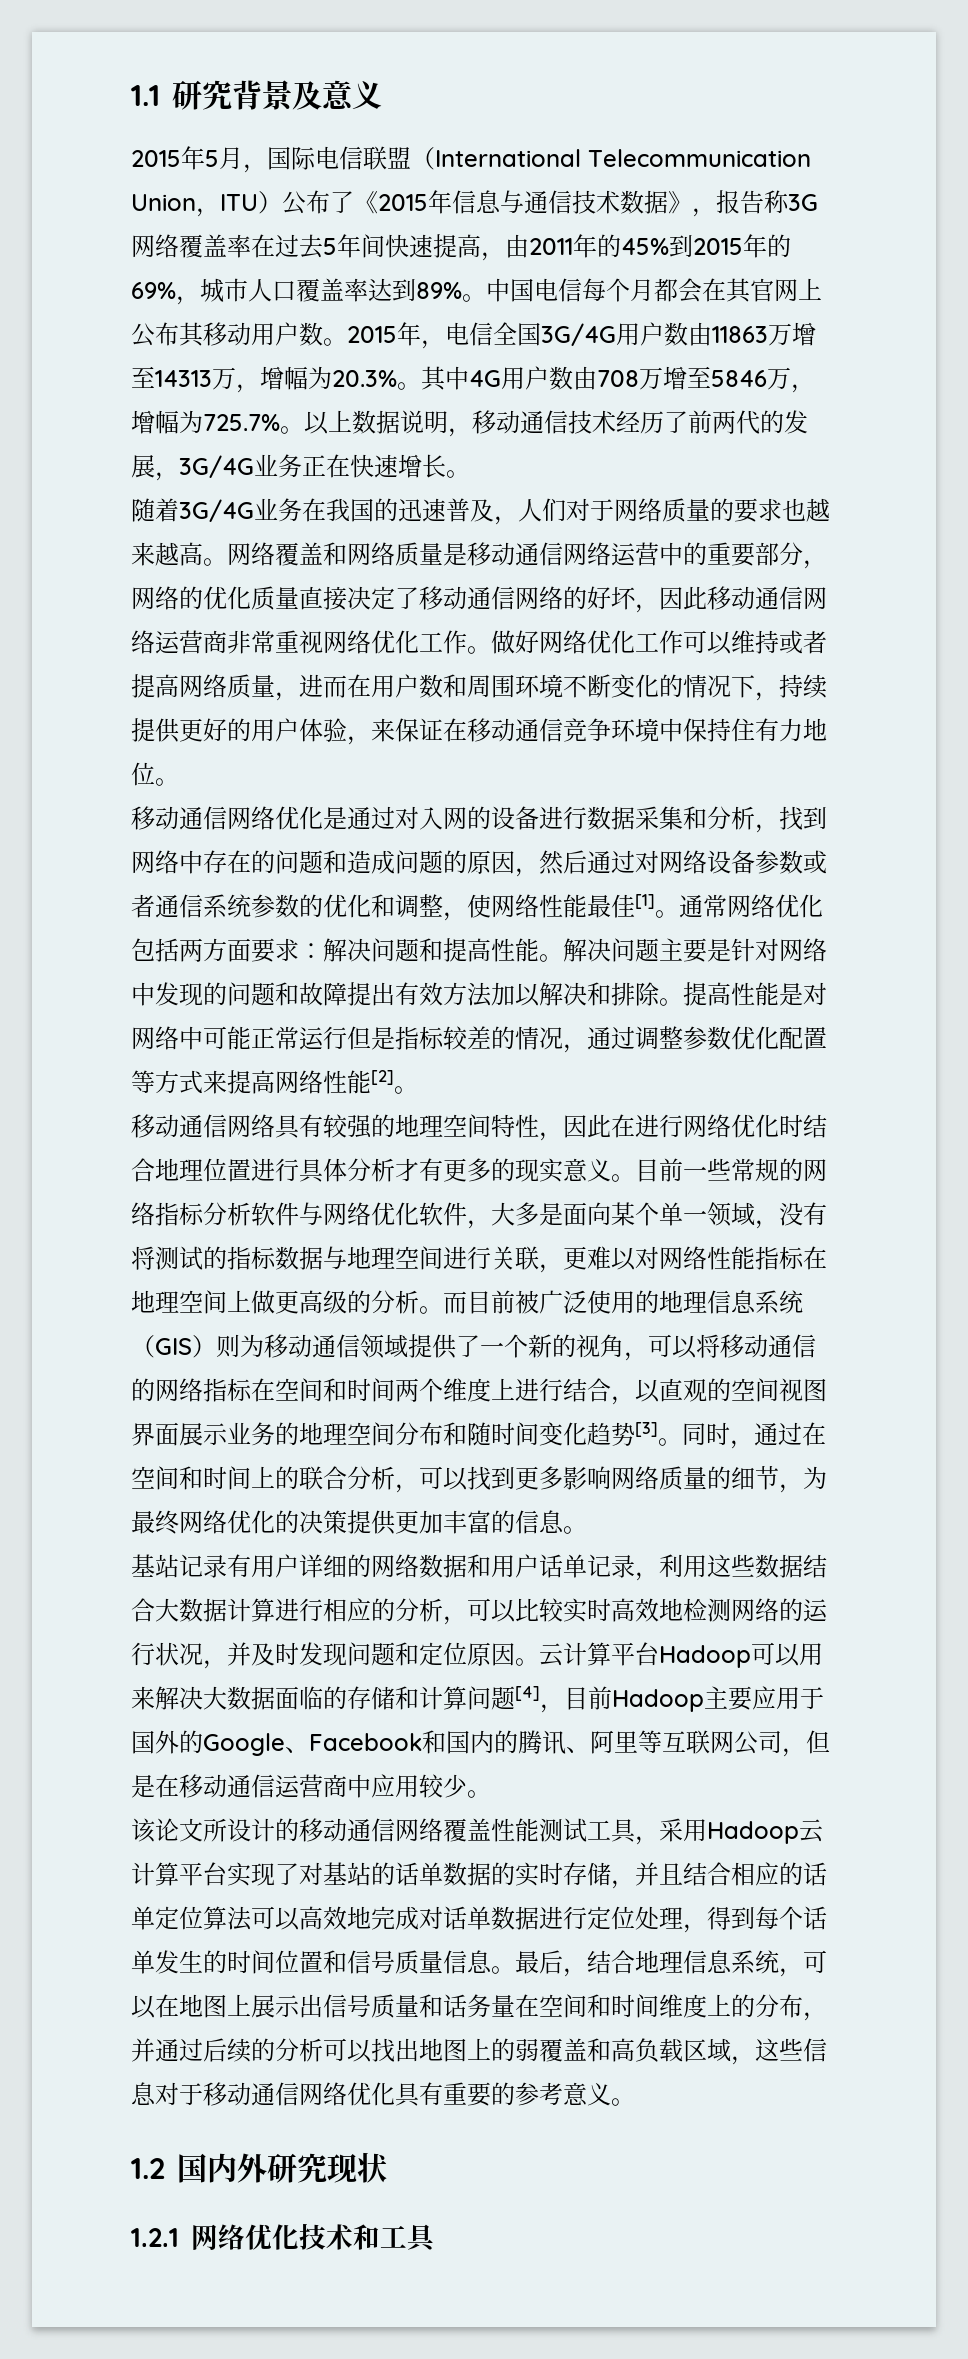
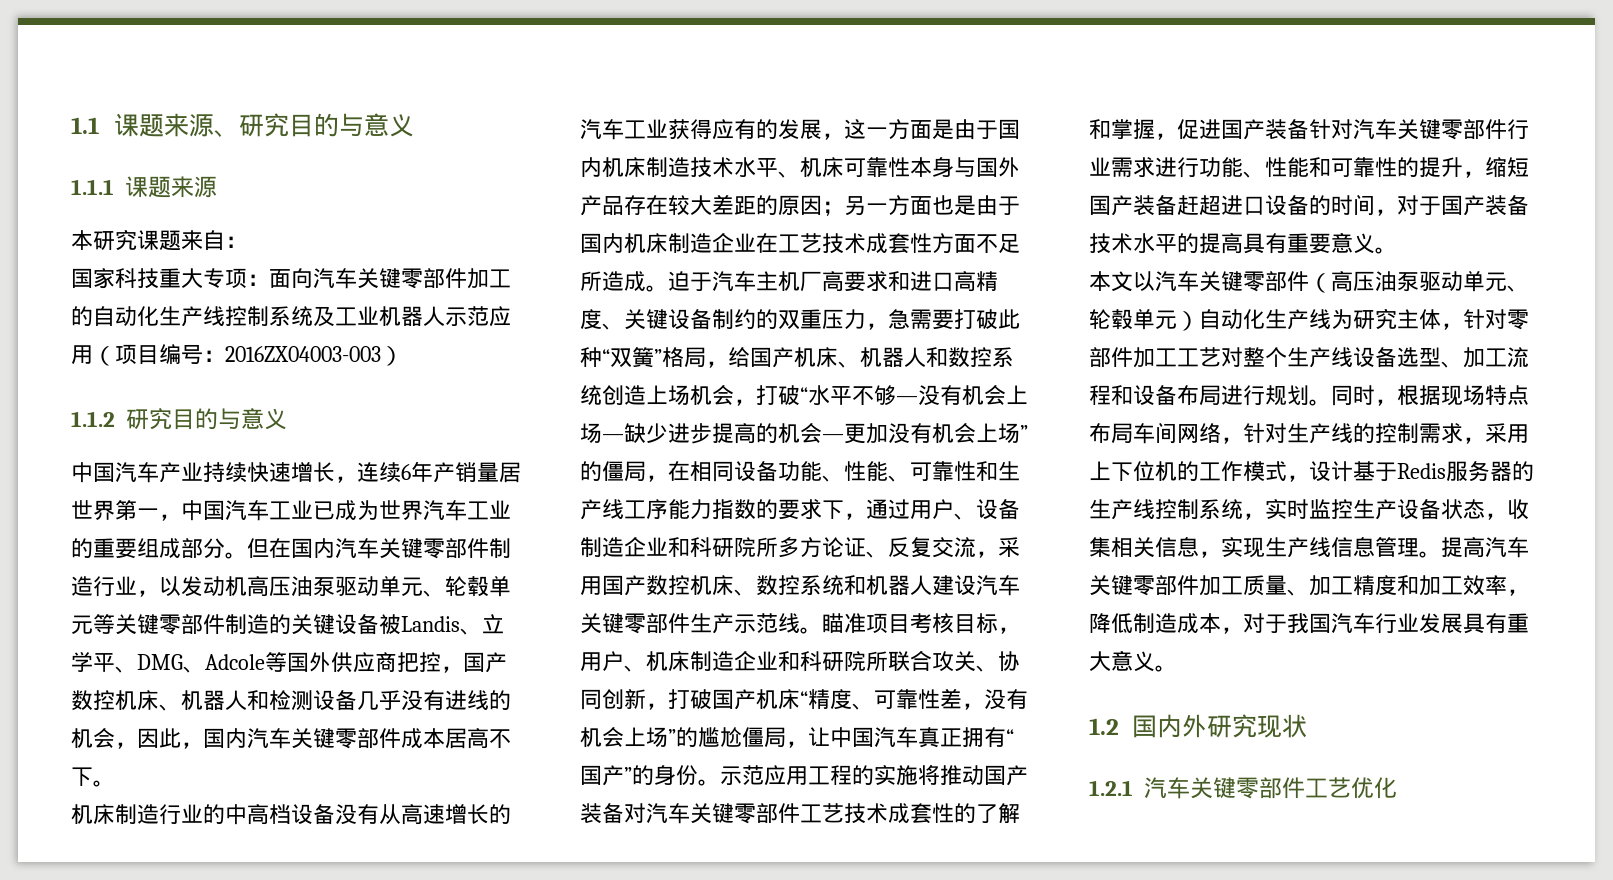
- 1.1研究背景及意义
- 2015年5月，国际电信联盟（International Telecommunication Union，ITU）公布了《2015年信息与通信技术数据》，报告称3G网络覆盖率在过去5年间快速提高，由2011年的45%到2015年的69%，城市人口覆盖率达到89%。中国电信每个月都会在其官网上公布其移动用户数。2015年，电信全国3G/4G用户数由11863万增至14313万，增幅为20.3%。其中4G用户数由708万增至5846万，增幅为725.7%。以上数据说明，移动通信技术经历了前两代的发展，3G/4G业务正在快速增长。
- 随着3G/4G业务在我国的迅速普及，人们对于网络质量的要求也越来越高。网络覆盖和网络质量是移动通信网络运营中的重要部分，网络的优化质量直接决定了移动通信网络的好坏，因此移动通信网络运营商非常重视网络优化工作。做好网络优化工作可以维持或者提高网络质量，进而在用户数和周围环境不断变化的情况下，持续提供更好的用户体验，来保证在移动通信竞争环境中保持住有力地位。
- 移动通信网络优化是通过对入网的设备进行数据采集和分析，找到网络中存在的问题和造成问题的原因，然后通过对网络设备参数或者通信系统参数的优化和调整，使网络性能最佳[1]。通常网络优化包括两方面要求：解决问题和提高性能。解决问题主要是针对网络中发现的问题和故障提出有效方法加以解决和排除。提高性能是对网络中可能正常运行但是指标较差的情况，通过调整参数优化配置等方式来提高网络性能[2]。
- 移动通信网络具有较强的地理空间特性，因此在进行网络优化时结合地理位置进行具体分析才有更多的现实意义。目前一些常规的网络指标分析软件与网络优化软件，大多是面向某个单一领域，没有将测试的指标数据与地理空间进行关联，更难以对网络性能指标在地理空间上做更高级的分析。而目前被广泛使用的地理信息系统（GIS）则为移动通信领域提供了一个新的视角，可以将移动通信的网络指标在空间和时间两个维度上进行结合，以直观的空间视图界面展示业务的地理空间分布和随时间变化趋势[3]。同时，通过在空间和时间上的联合分析，可以找到更多影响网络质量的细节，为最终网络优化的决策提供更加丰富的信息。
- 基站记录有用户详细的网络数据和用户话单记录，利用这些数据结合大数据计算进行相应的分析，可以比较实时高效地检测网络的运行状况，并及时发现问题和定位原因。云计算平台Hadoop可以用来解决大数据面临的存储和计算问题[4]，目前Hadoop主要应用于国外的Google、Facebook和国内的腾讯、阿里等互联网公司，但是在移动通信运营商中应用较少。
- 该论文所设计的移动通信网络覆盖性能测试工具，采用Hadoop云计算平台实现了对基站的话单数据的实时存储，并且结合相应的话单定位算法可以高效地完成对话单数据进行定位处理，得到每个话单发生的时间位置和信号质量信息。最后，结合地理信息系统，可以在地图上展示出信号质量和话务量在空间和时间维度上的分布，并通过后续的分析可以找出地图上的弱覆盖和高负载区域，这些信息对于移动通信网络优化具有重要的参考意义。
+ 1.1课题来源、研究目的与意义
+ 1.1.1课题来源
+ 本研究课题来自：
+ 国家科技重大专项：面向汽车关键零部件加工的自动化生产线控制系统及工业机器人示范应用（项目编号：2016ZX04003-003）
+ 1.1.2研究目的与意义
+ 中国汽车产业持续快速增长，连续6年产销量居世界第一，中国汽车工业已成为世界汽车工业的重要组成部分。但在国内汽车关键零部件制造行业，以发动机高压油泵驱动单元、轮毂单元等关键零部件制造的关键设备被Landis、立学平、DMG、Adcole等国外供应商把控，国产数控机床、机器人和检测设备几乎没有进线的机会，因此，国内汽车关键零部件成本居高不下。
+ 机床制造行业的中高档设备没有从高速增长的汽车工业获得应有的发展，这一方面是由于国内机床制造技术水平、机床可靠性本身与国外产品存在较大差距的原因；另一方面也是由于国内机床制造企业在工艺技术成套性方面不足所造成。迫于汽车主机厂高要求和进口高精度、关键设备制约的双重压力，急需要打破此种“双簧”格局，给国产机床、机器人和数控系统创造上场机会，打破“水平不够—没有机会上场—缺少进步提高的机会—更加没有机会上场”的僵局，在相同设备功能、性能、可靠性和生产线工序能力指数的要求下，通过用户、设备制造企业和科研院所多方论证、反复交流，采用国产数控机床、数控系统和机器人建设汽车关键零部件生产示范线。瞄准项目考核目标，用户、机床制造企业和科研院所联合攻关、协同创新，打破国产机床“精度、可靠性差，没有机会上场”的尴尬僵局，让中国汽车真正拥有“国产”的身份。示范应用工程的实施将推动国产装备对汽车关键零部件工艺技术成套性的了解和掌握，促进国产装备针对汽车关键零部件行业需求进行功能、性能和可靠性的提升，缩短国产装备赶超进口设备的时间，对于国产装备技术水平的提高具有重要意义。
+ 本文以汽车关键零部件（高压油泵驱动单元、轮毂单元）自动化生产线为研究主体，针对零部件加工工艺对整个生产线设备选型、加工流程和设备布局进行规划。同时，根据现场特点布局车间网络，针对生产线的控制需求，采用上下位机的工作模式，设计基于Redis服务器的生产线控制系统，实时监控生产设备状态，收集相关信息，实现生产线信息管理。提高汽车关键零部件加工质量、加工精度和加工效率，降低制造成本，对于我国汽车行业发展具有重大意义。
- 1.2.1网络优化技术和工具
+ 1.2.1汽车关键零部件工艺优化

